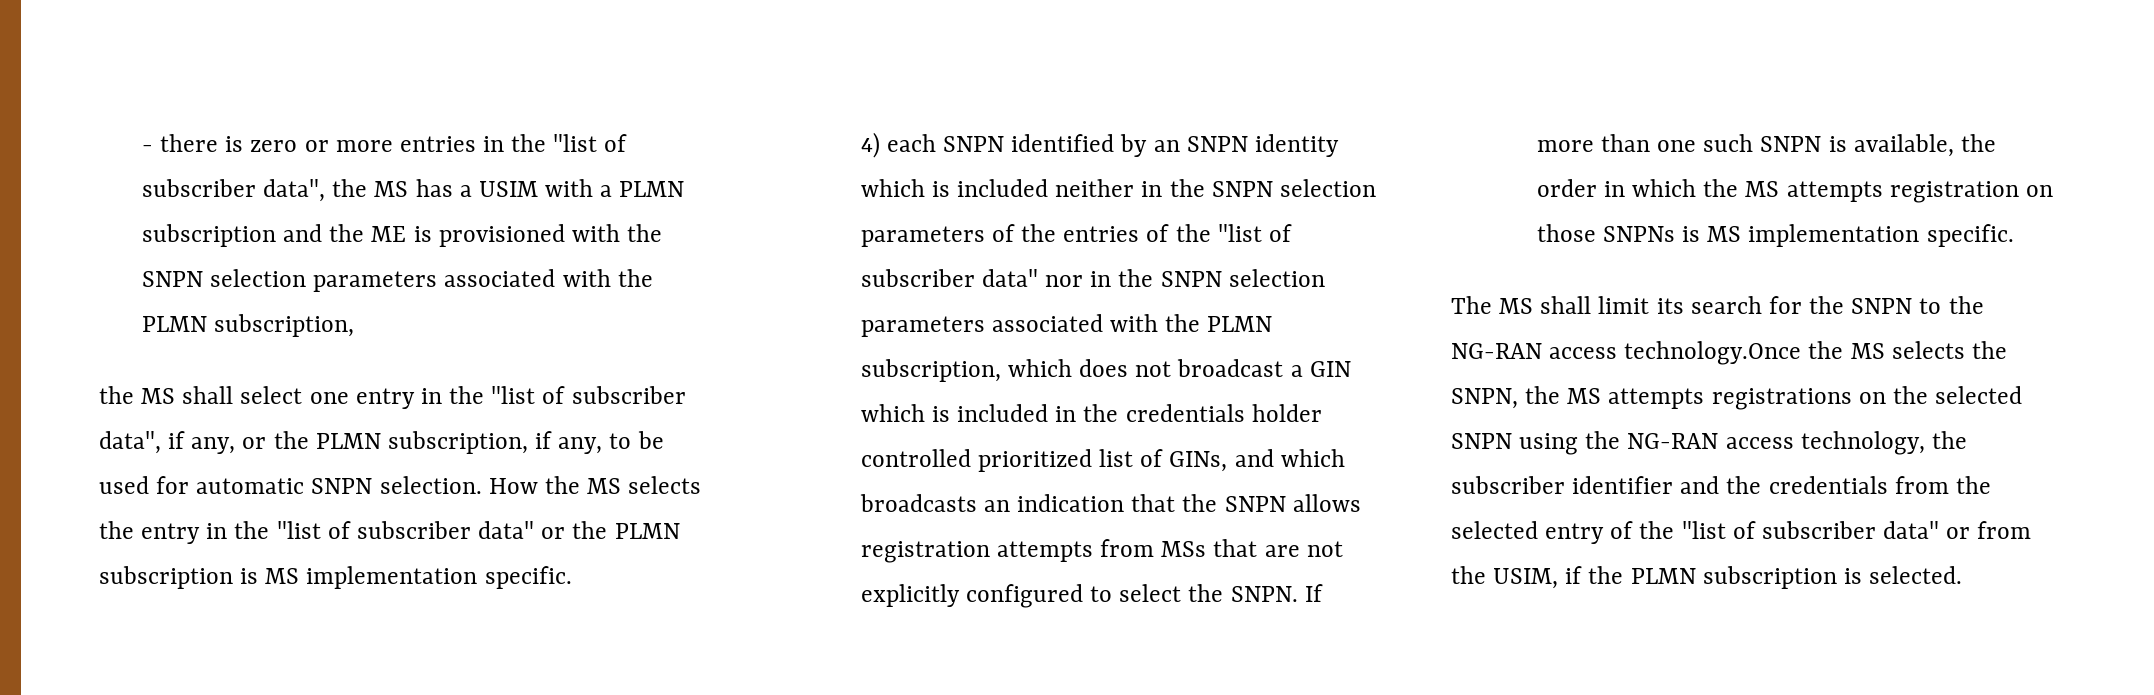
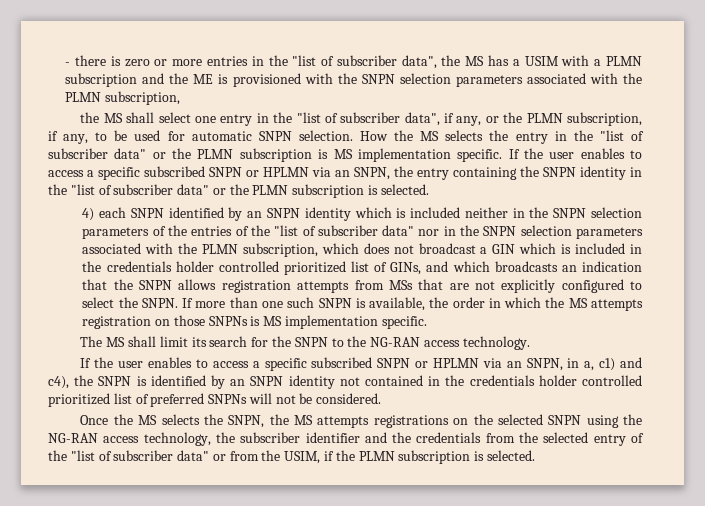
+ If the user enables to access a specific subscribed SNPN or HPLMN via an SNPN, the entry containing the SNPN identity in the "list of subscriber data" or the PLMN subscription is selected.
- The MS shall limit its search for the SNPN to the NG-RAN access technology.Once the MS selects the SNPN, the MS attempts registrations on the selected SNPN using the NG-RAN access technology, the subscriber identifier and the credentials from the selected entry of the "list of subscriber data" or from the USIM, if the PLMN subscription is selected.
+ The MS shall limit its search for the SNPN to the NG-RAN access technology.
+ If the user enables to access a specific subscribed SNPN or HPLMN via an SNPN, in a, c1) and c4), the SNPN is identified by an SNPN identity not contained in the credentials holder controlled prioritized list of preferred SNPNs will not be considered.
+ Once the MS selects the SNPN, the MS attempts registrations on the selected SNPN using the NG-RAN access technology, the subscriber identifier and the credentials from the selected entry of the "list of subscriber data" or from the USIM, if the PLMN subscription is selected.

